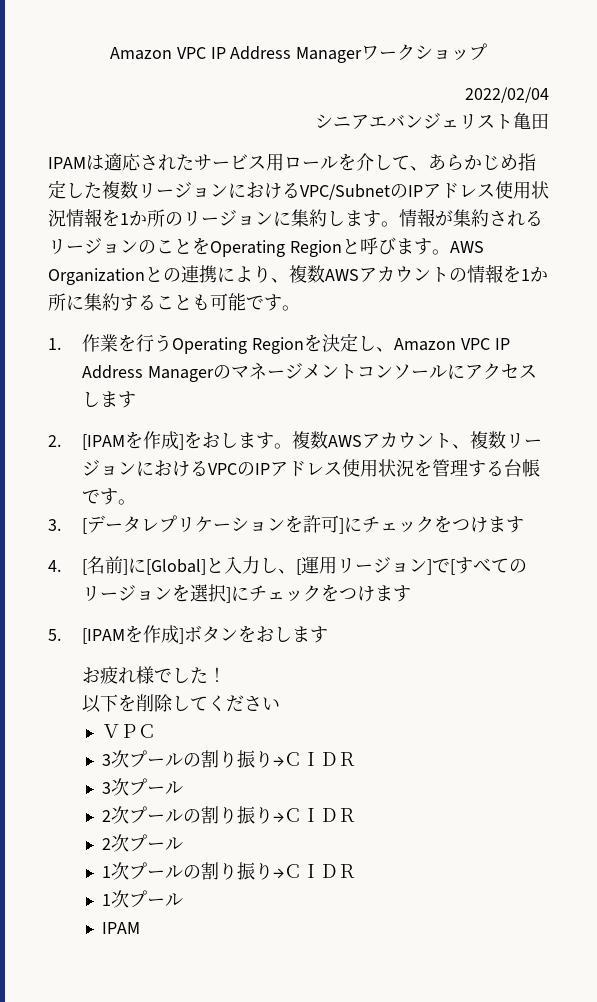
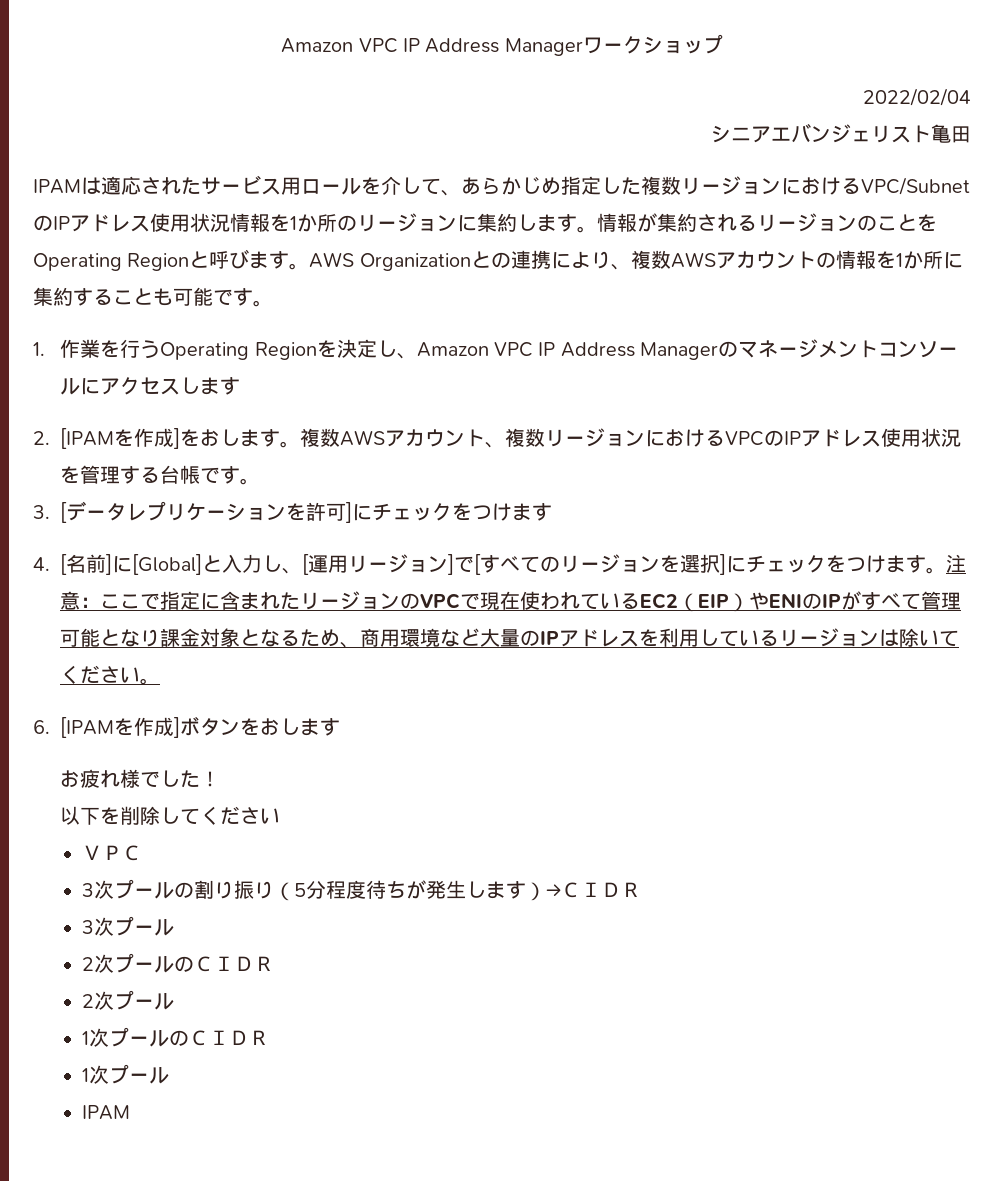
- 4. [名前]に[Global]と入力し、[運用リージョン]で[すべてのリージョンを選択]にチェックをつけます
- 5. [IPAMを作成]ボタンをおします
+ 4. [名前]に[Global]と入力し、[運用リージョン]で[すべてのリージョンを選択]にチェックをつけます。注意：ここで指定に含まれたリージョンのVPCで現在使われているEC2（EIP）やENIのIPがすべて管理可能となり課金対象となるため、商用環境など大量のIPアドレスを利用しているリージョンは除いてください。
+ 6. [IPAMを作成]ボタンをおします
- 3次プールの割り振り→ＣＩＤＲ
+ 3次プールの割り振り（5分程度待ちが発生します）→ＣＩＤＲ
- 2次プールの割り振り→ＣＩＤＲ
+ 2次プールのＣＩＤＲ
- 1次プールの割り振り→ＣＩＤＲ
+ 1次プールのＣＩＤＲ

